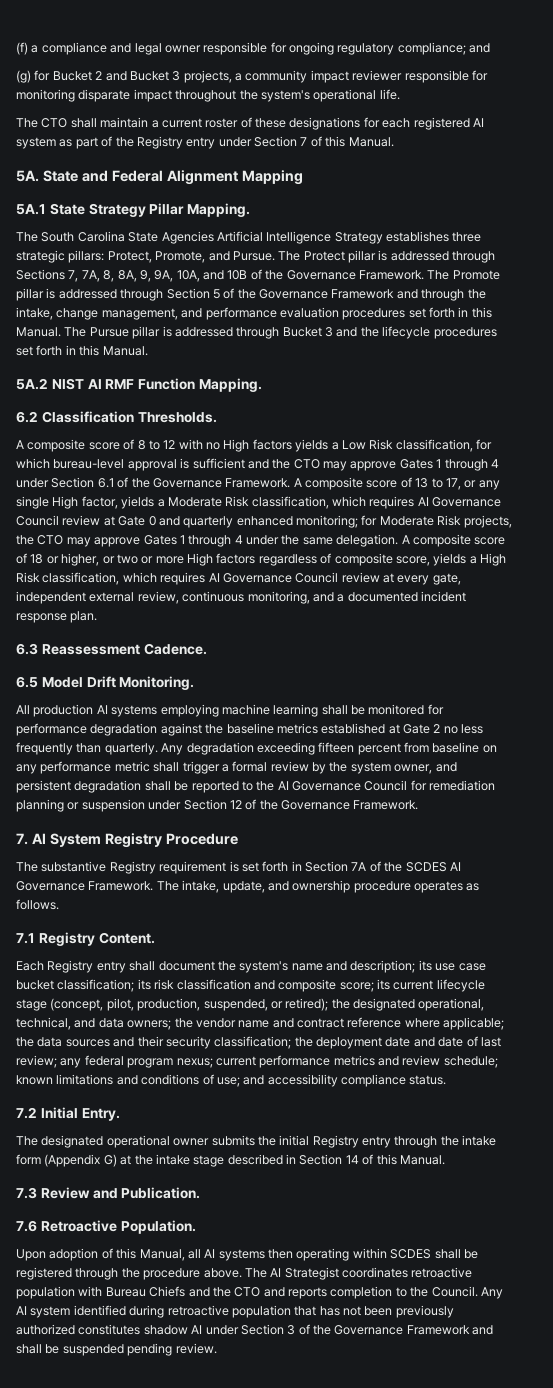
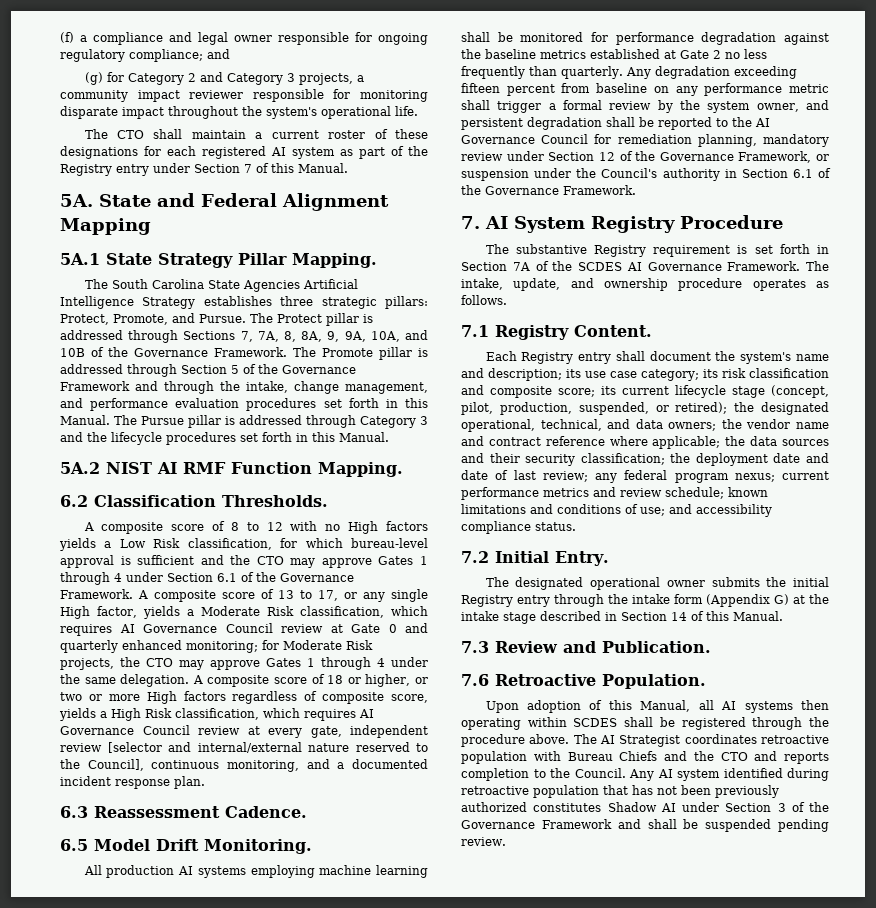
- (g) for Bucket 2 and Bucket 3 projects, a community impact reviewer responsible for monitoring disparate impact throughout the system's operational life.
+ (g) for Category 2 and Category 3 projects, a community impact reviewer responsible for monitoring disparate impact throughout the system's operational life.
- The Pursue pillar is addressed through Bucket 3 and the lifecycle procedures set forth in this Manual.
+ The Pursue pillar is addressed through Category 3 and the lifecycle procedures set forth in this Manual.
- A composite score of 18 or higher, or two or more High factors regardless of composite score, yields a High Risk classification, which requires AI Governance Council review at every gate, independent external review, continuous monitoring, and a documented incident response plan.
+ A composite score of 18 or higher, or two or more High factors regardless of composite score, yields a High Risk classification, which requires AI Governance Council review at every gate, independent review [selector and internal/external nature reserved to the Council], continuous monitoring, and a documented incident response plan.
- Any degradation exceeding fifteen percent from baseline on any performance metric shall trigger a formal review by the system owner, and persistent degradation shall be reported to the AI Governance Council for remediation planning or suspension under Section 12 of the Governance Framework.
+ Any degradation exceeding fifteen percent from baseline on any performance metric shall trigger a formal review by the system owner, and persistent degradation shall be reported to the AI Governance Council for remediation planning, mandatory review under Section 12 of the Governance Framework, or suspension under the Council's authority in Section 6.1 of the Governance Framework.
- its use case bucket classification;
+ its use case category;
- Any AI system identified during retroactive population that has not been previously authorized constitutes shadow AI under Section 3 of the Governance Framework and shall be suspended pending review.
+ Any AI system identified during retroactive population that has not been previously authorized constitutes Shadow AI under Section 3 of the Governance Framework and shall be suspended pending review.

